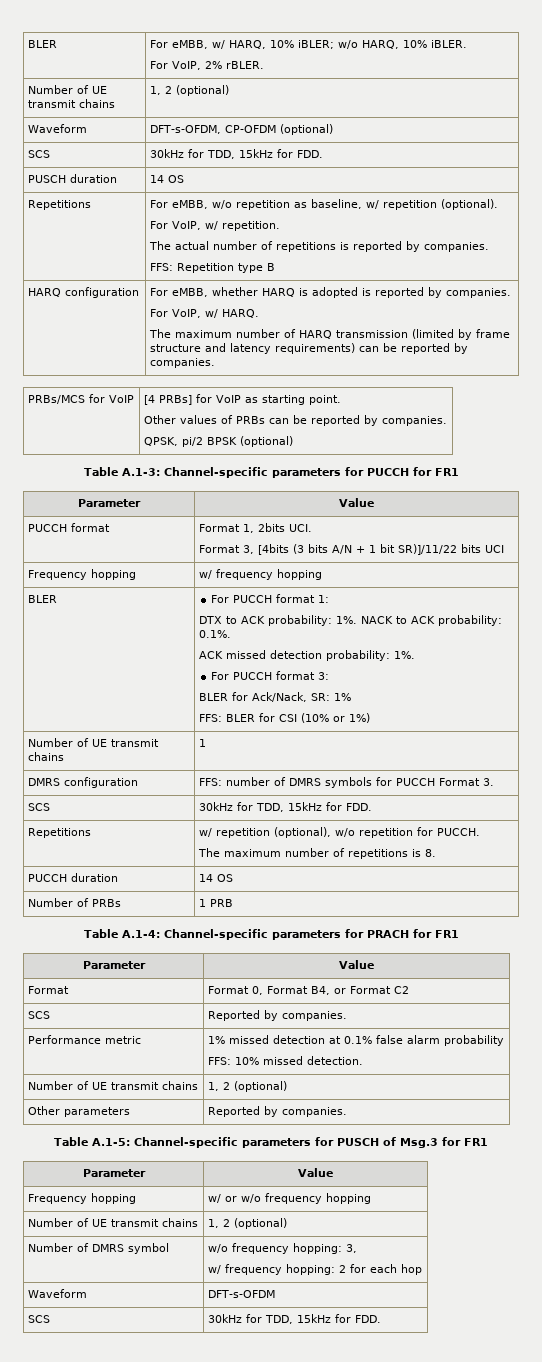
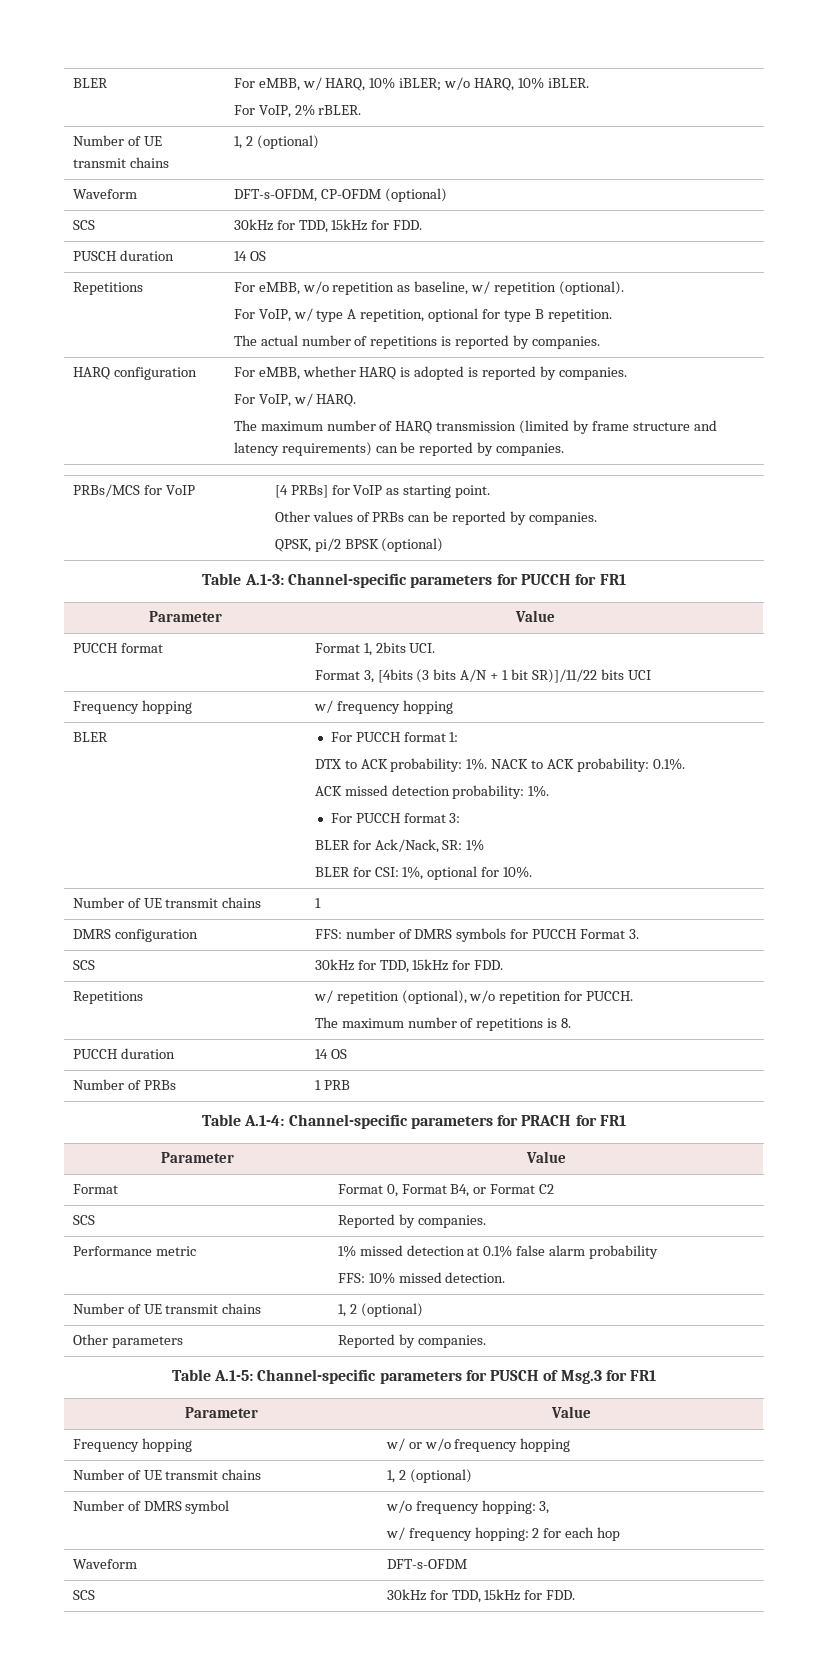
  Repetitions | For eMBB, w/o repetition as baseline, w/ repetition (optional).
- For VoIP, w/ repetition.
+ For VoIP, w/ type A repetition, optional for type B repetition.
  The actual number of repetitions is reported by companies.
- FFS: Repetition type B
  BLER | For PUCCH format 1:
  DTX to ACK probability: 1%. NACK to ACK probability: 0.1%.
  ACK missed detection probability: 1%.
  For PUCCH format 3:
  BLER for Ack/Nack, SR: 1%
- FFS: BLER for CSI (10% or 1%)
+ BLER for CSI: 1%, optional for 10%.

